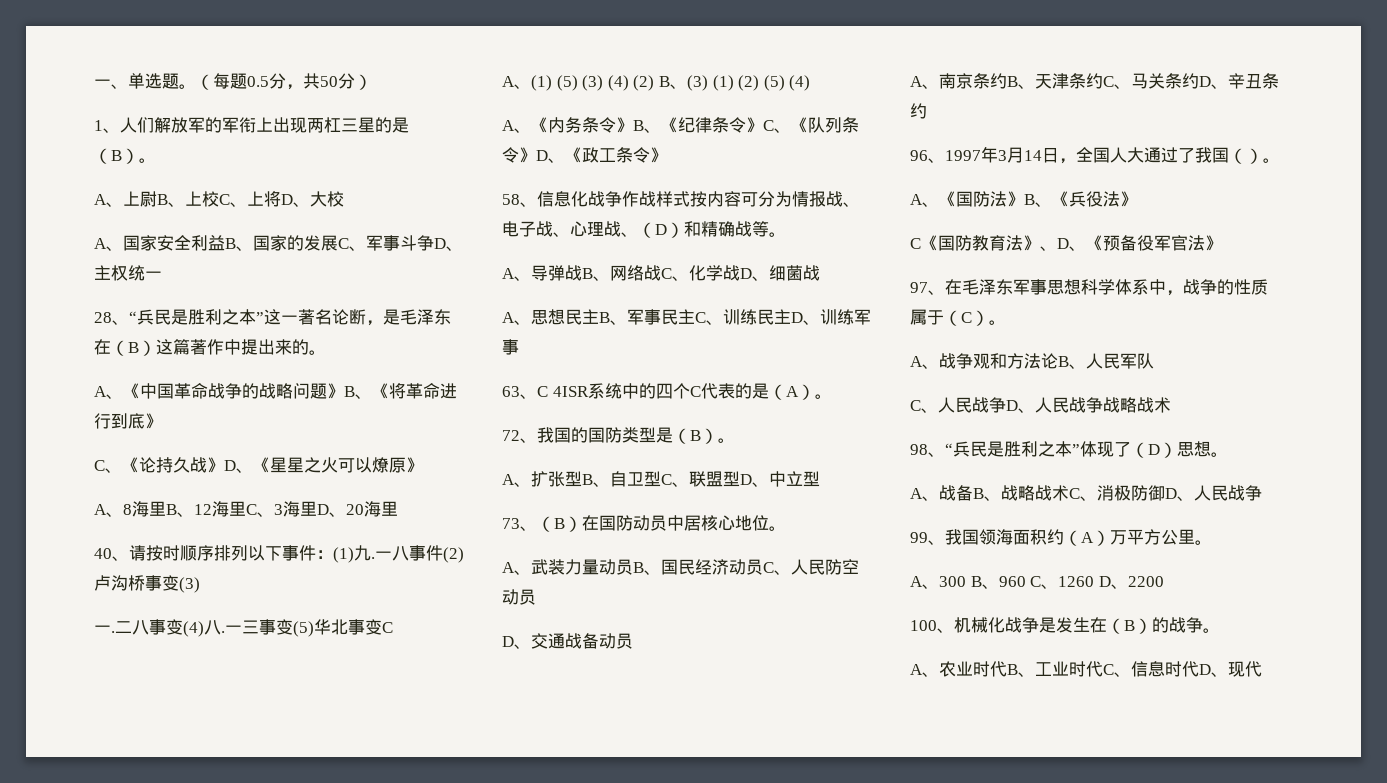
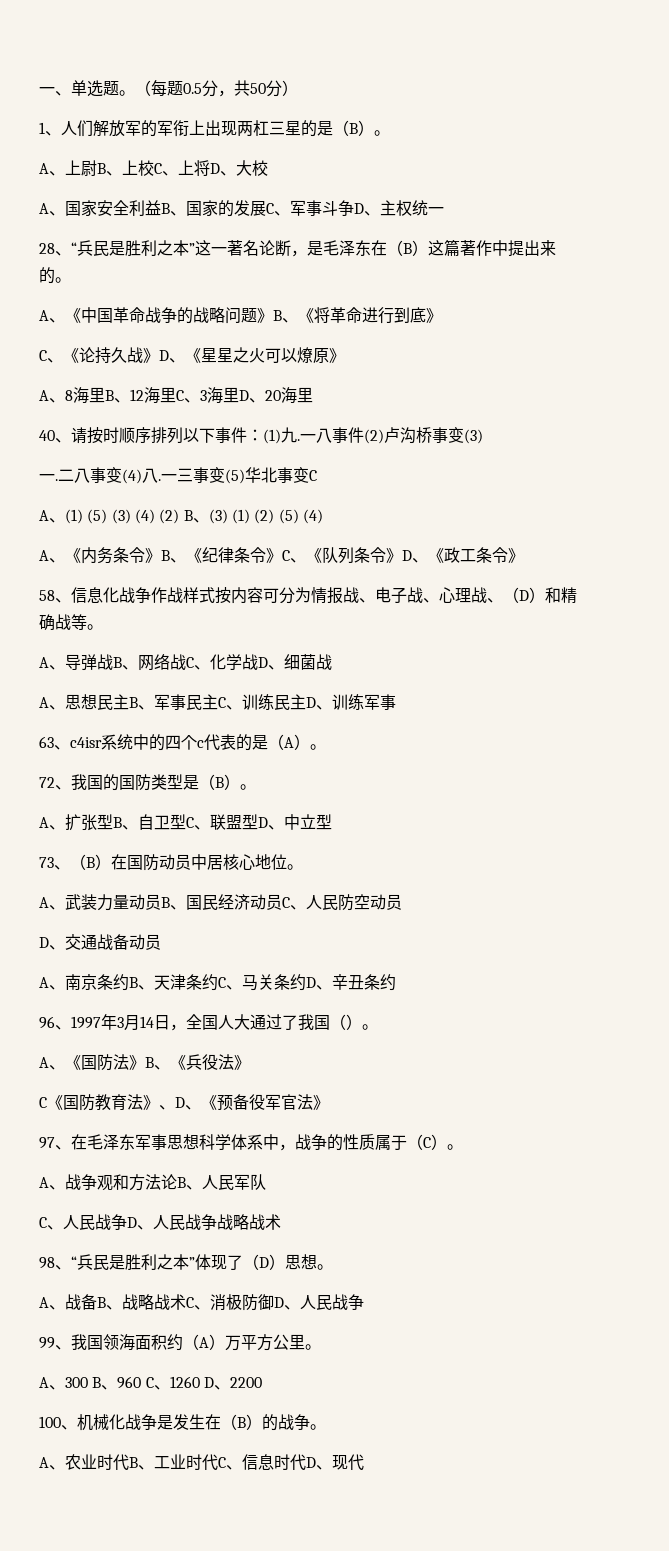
- 63、C 4ISR系统中的四个C代表的是（A）。
+ 63、c4isr系统中的四个c代表的是（A）。

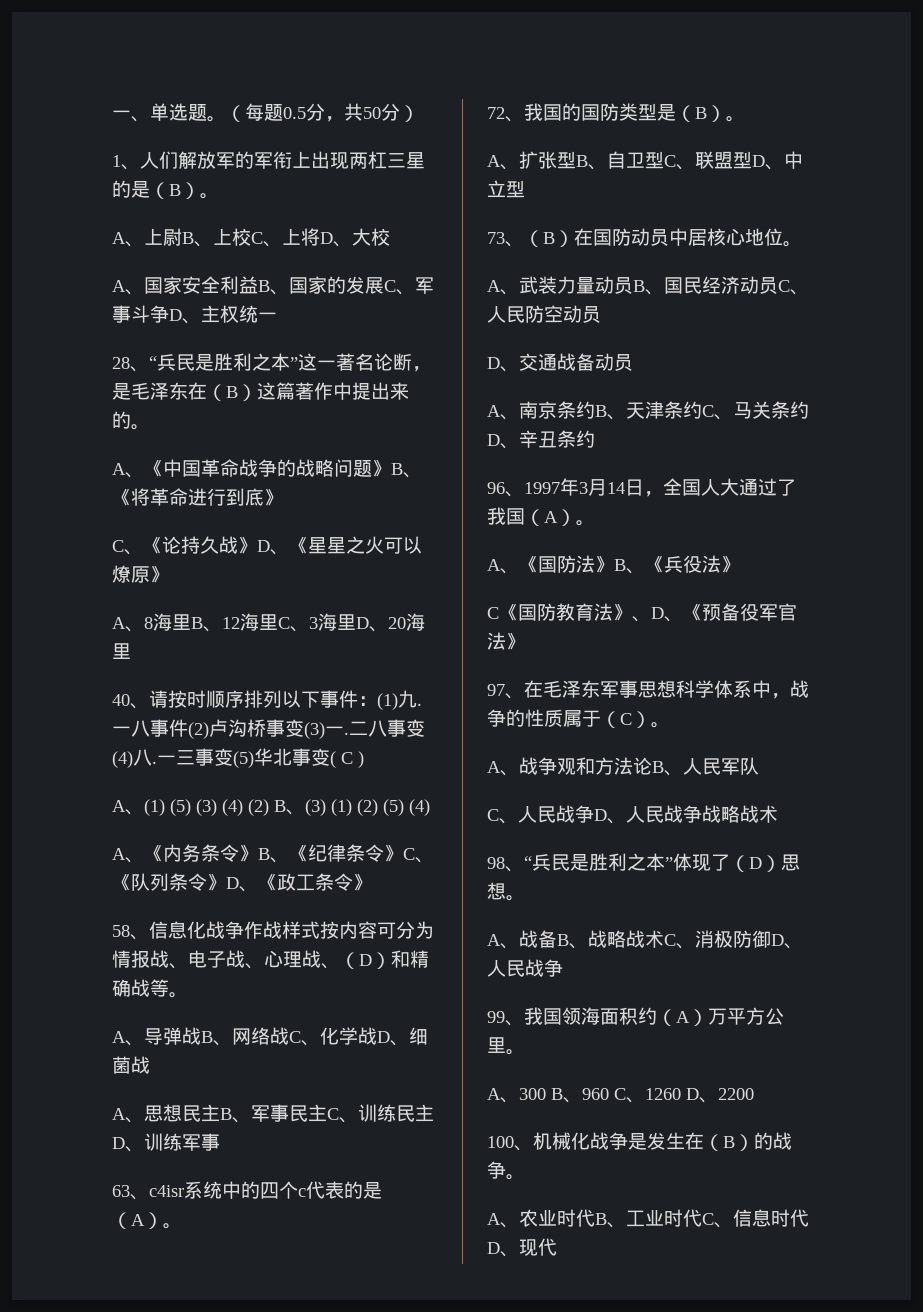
- 一八事件(2)卢沟桥事变(3)
- 一.
+ 一八事件(2)卢沟桥事变(3)一.
- 一三事变(5)华北事变C
+ 一三事变(5)华北事变( C )
- 96、1997年3月14日，全国人大通过了我国（）。
+ 96、1997年3月14日，全国人大通过了我国（A）。

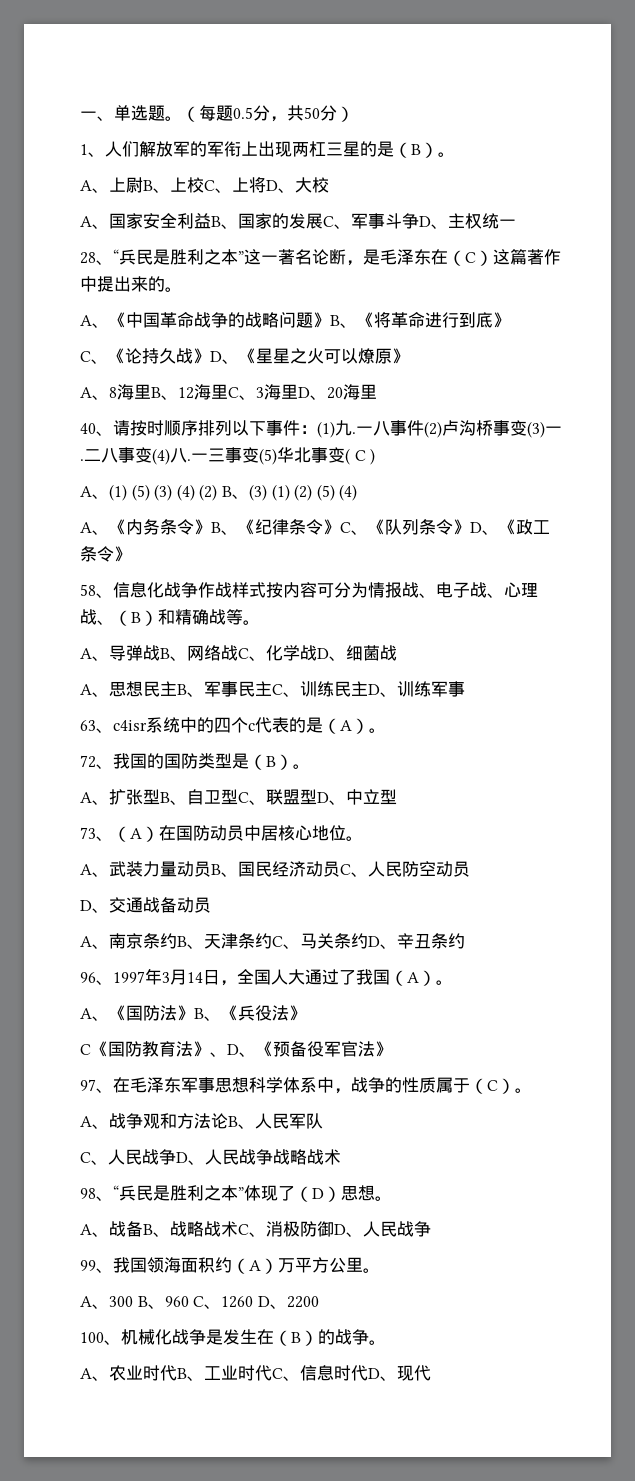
- 28、“兵民是胜利之本”这一著名论断，是毛泽东在（B）这篇著作中提出来的。
+ 28、“兵民是胜利之本”这一著名论断，是毛泽东在（C）这篇著作中提出来的。
- 58、信息化战争作战样式按内容可分为情报战、电子战、心理战、（D）和精确战等。
+ 58、信息化战争作战样式按内容可分为情报战、电子战、心理战、（B）和精确战等。
- 73、（B）在国防动员中居核心地位。
+ 73、（A）在国防动员中居核心地位。

